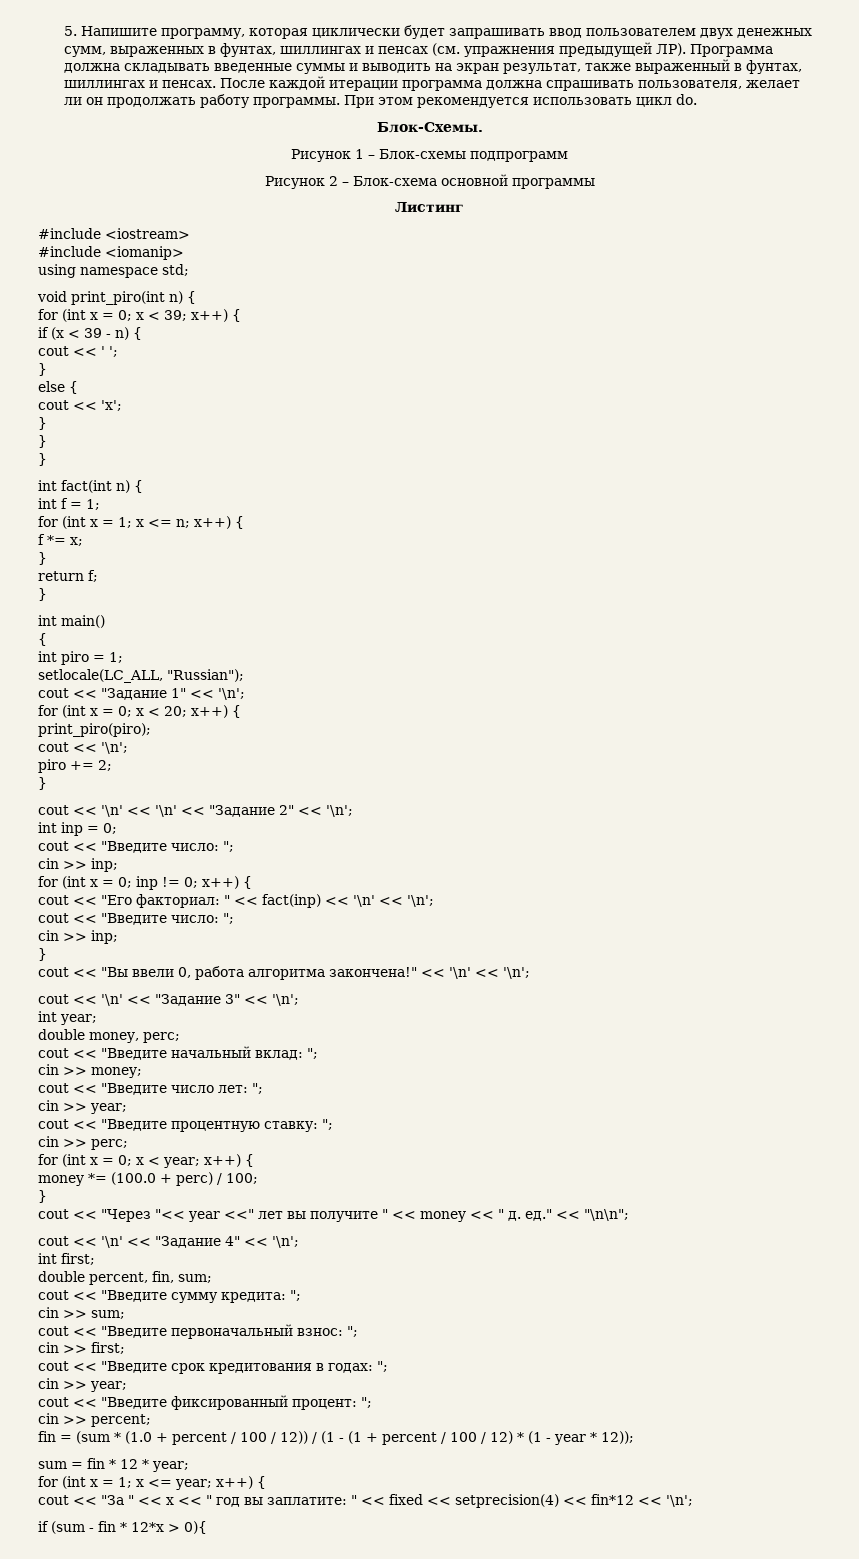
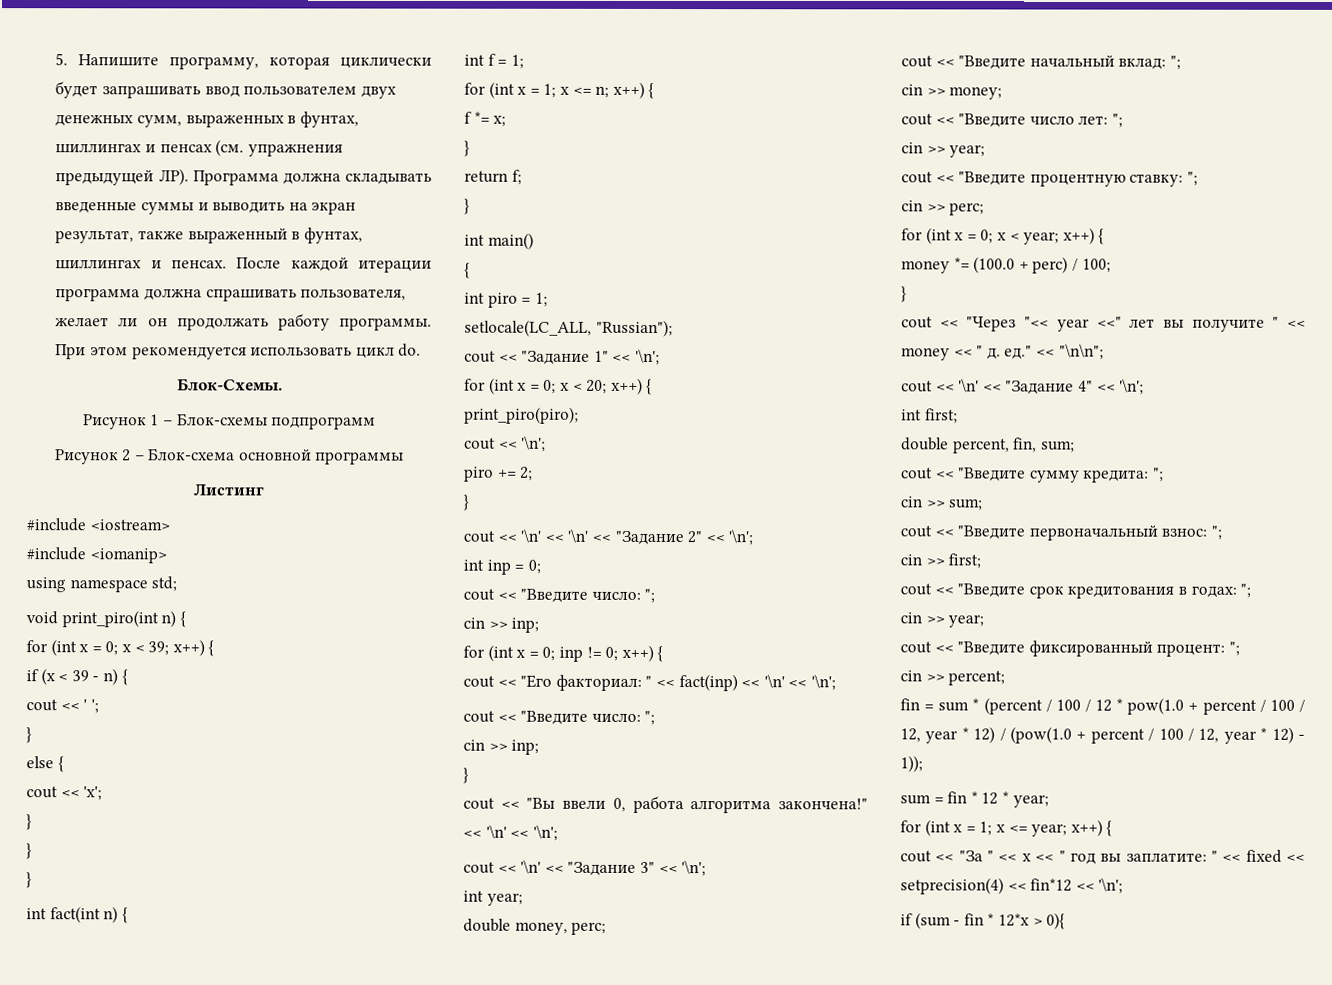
- fin = (sum * (1.0 + percent / 100 / 12)) / (1 - (1 + percent / 100 / 12) * (1 - year * 12));
+ fin = sum * (percent / 100 / 12 * pow(1.0 + percent / 100 / 12, year * 12) / (pow(1.0 + percent / 100 / 12, year * 12) - 1));

